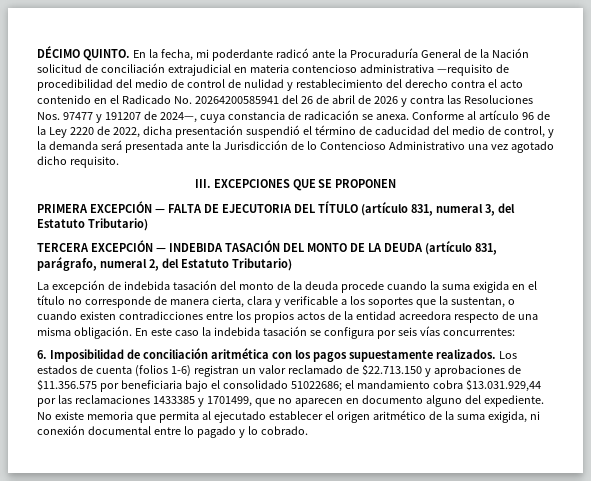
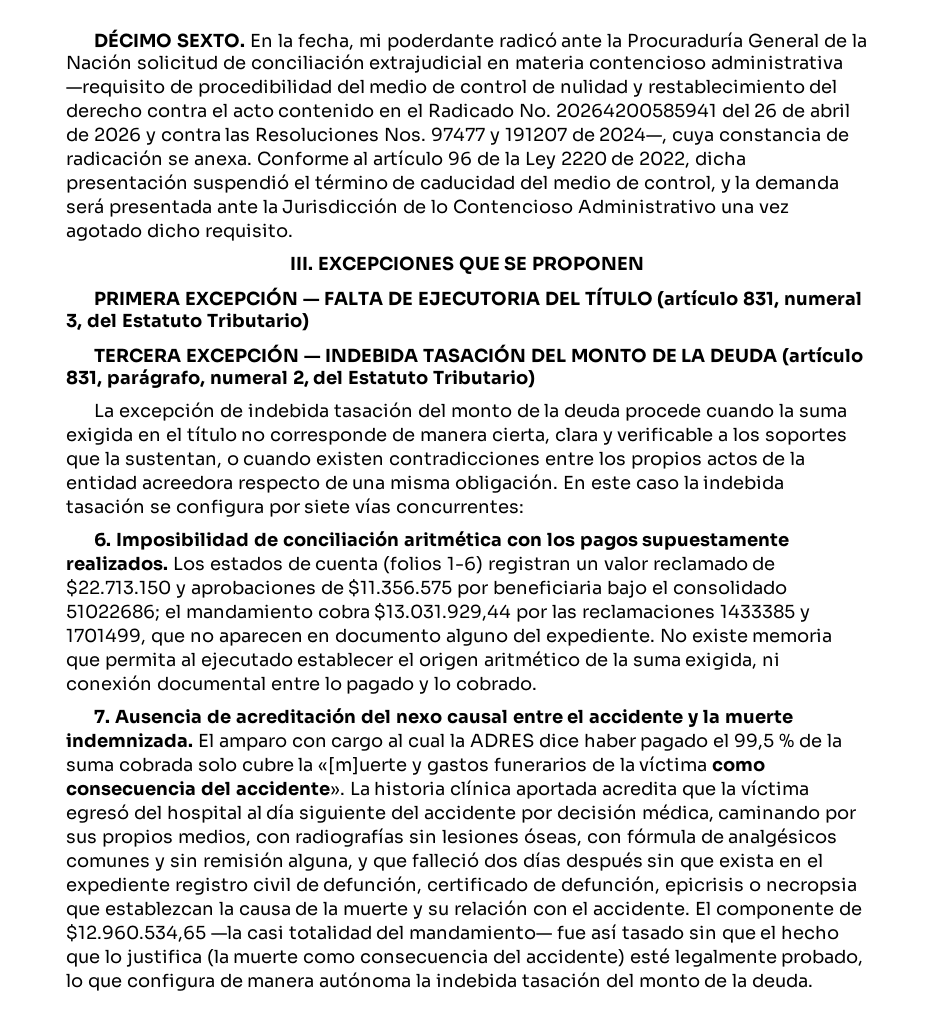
- DÉCIMO QUINTO.
+ DÉCIMO SEXTO.
- En este caso la indebida tasación se configura por seis vías concurrentes:
+ En este caso la indebida tasación se configura por siete vías concurrentes:
+ 7. Ausencia de acreditación del nexo causal entre el accidente y la muerte indemnizada. El amparo con cargo al cual la ADRES dice haber pagado el 99,5 % de la suma cobrada solo cubre la «[m]uerte y gastos funerarios de la víctima como consecuencia del accidente». La historia clínica aportada acredita que la víctima egresó del hospital al día siguiente del accidente por decisión médica, caminando por sus propios medios, con radiografías sin lesiones óseas, con fórmula de analgésicos comunes y sin remisión alguna, y que falleció dos días después sin que exista en el expediente registro civil de defunción, certificado de defunción, epicrisis o necropsia que establezcan la causa de la muerte y su relación con el accidente. El componente de $12.960.534,65 —la casi totalidad del mandamiento— fue así tasado sin que el hecho que lo justifica (la muerte como consecuencia del accidente) esté legalmente probado, lo que configura de manera autónoma la indebida tasación del monto de la deuda.

